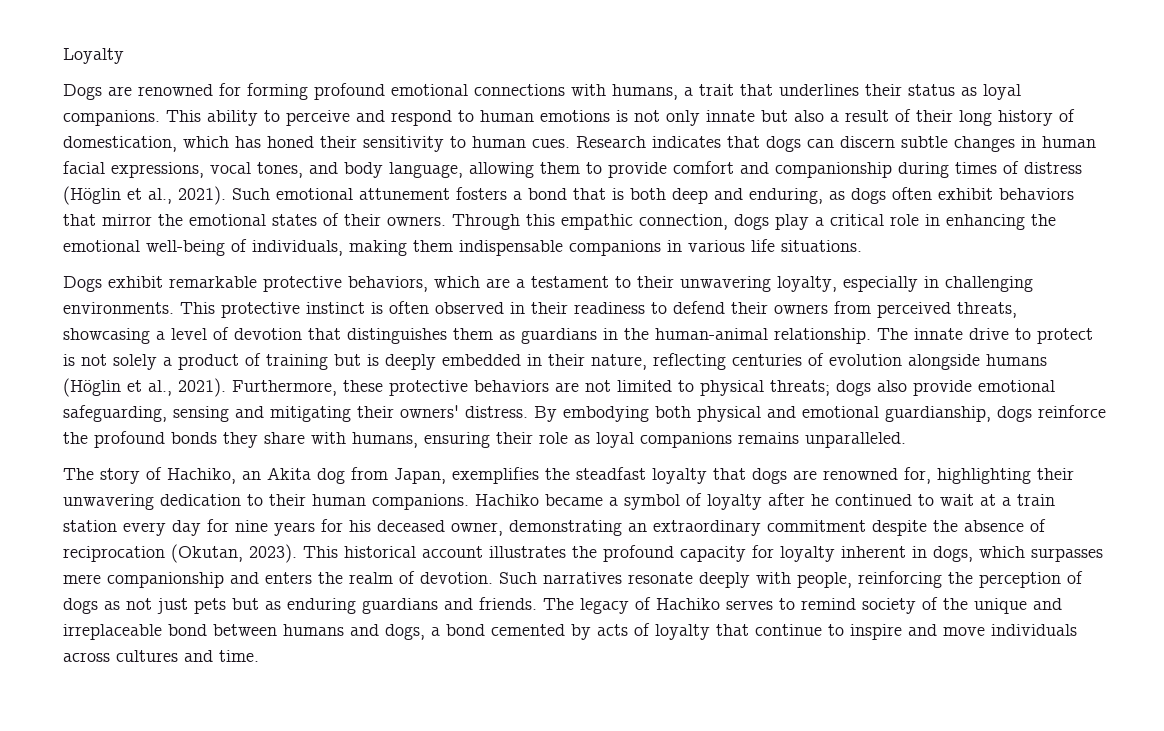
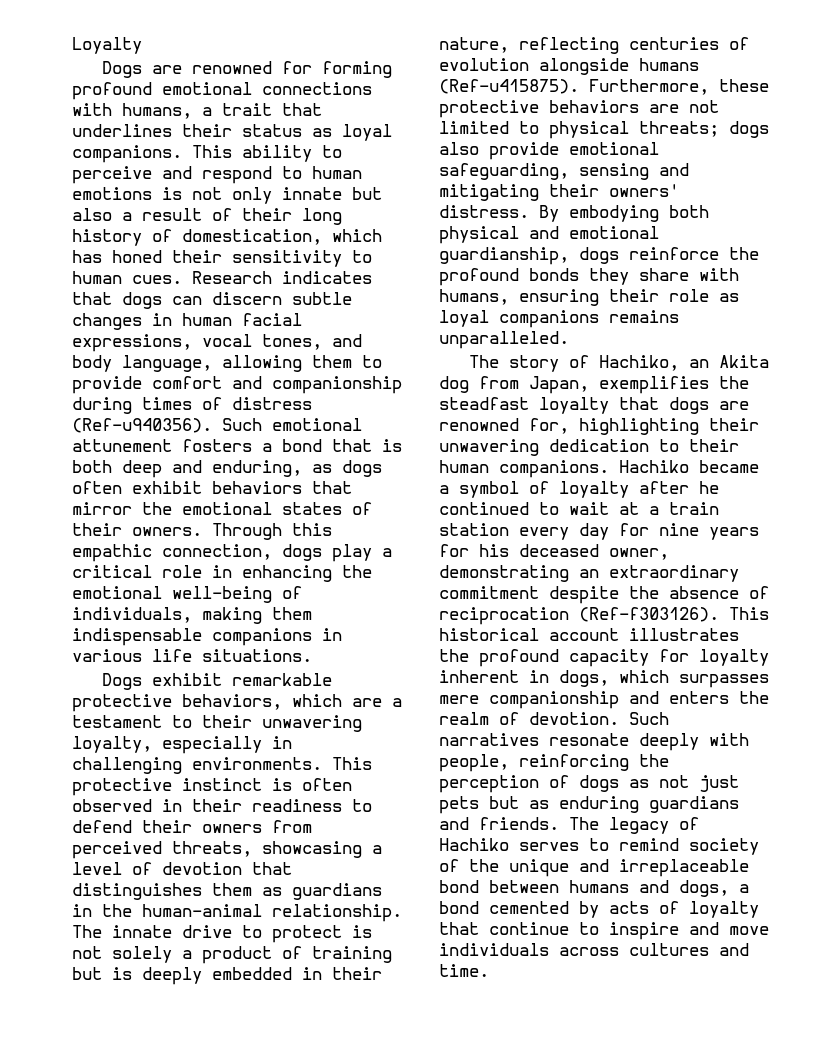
- Research indicates that dogs can discern subtle changes in human facial expressions, vocal tones, and body language, allowing them to provide comfort and companionship during times of distress (Höglin et al., 2021).
+ Research indicates that dogs can discern subtle changes in human facial expressions, vocal tones, and body language, allowing them to provide comfort and companionship during times of distress (Ref-u940356).
- The innate drive to protect is not solely a product of training but is deeply embedded in their nature, reflecting centuries of evolution alongside humans (Höglin et al., 2021).
+ The innate drive to protect is not solely a product of training but is deeply embedded in their nature, reflecting centuries of evolution alongside humans (Ref-u415875).
- Hachiko became a symbol of loyalty after he continued to wait at a train station every day for nine years for his deceased owner, demonstrating an extraordinary commitment despite the absence of reciprocation (Okutan, 2023).
+ Hachiko became a symbol of loyalty after he continued to wait at a train station every day for nine years for his deceased owner, demonstrating an extraordinary commitment despite the absence of reciprocation (Ref-f303126).

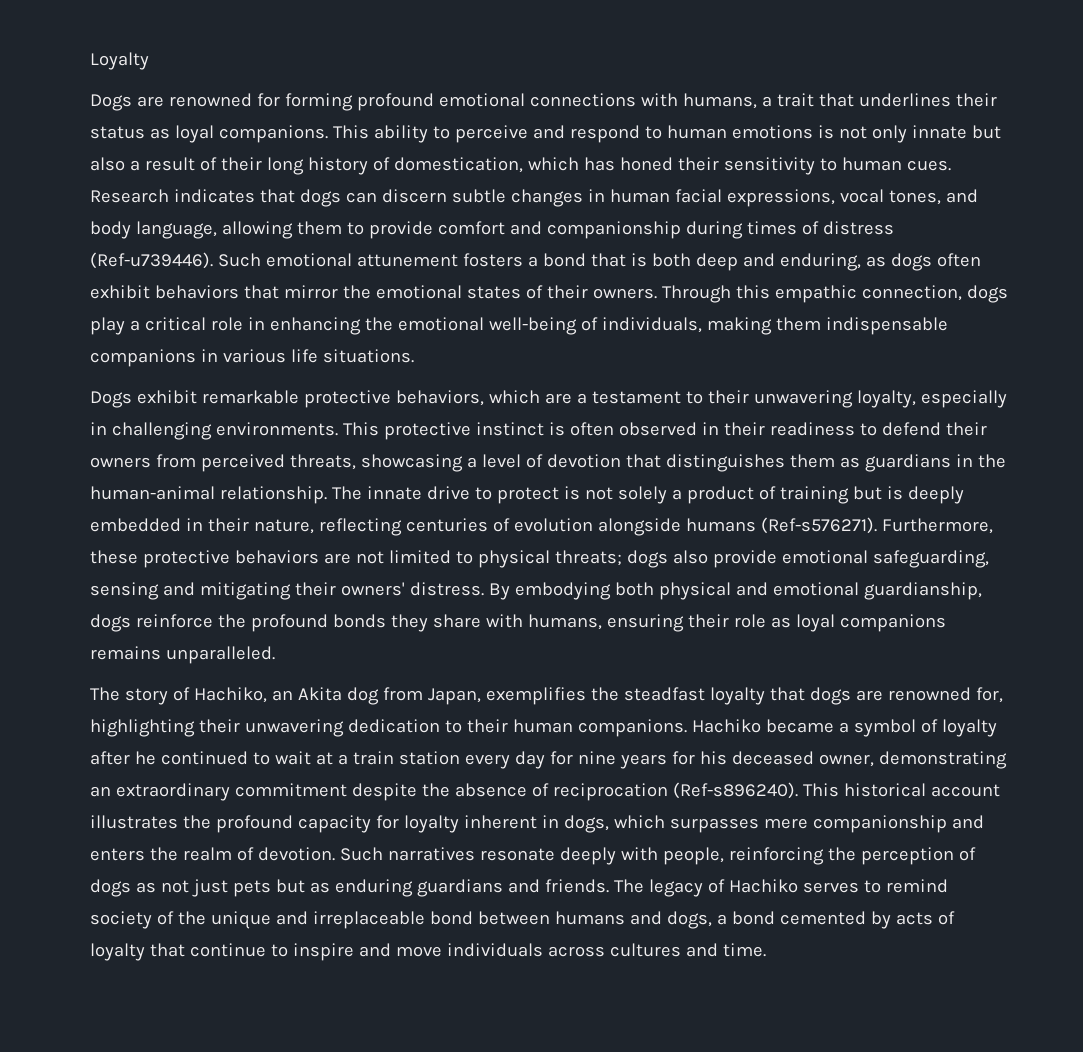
- Research indicates that dogs can discern subtle changes in human facial expressions, vocal tones, and body language, allowing them to provide comfort and companionship during times of distress (Ref-u940356).
+ Research indicates that dogs can discern subtle changes in human facial expressions, vocal tones, and body language, allowing them to provide comfort and companionship during times of distress (Ref-u739446).
- The innate drive to protect is not solely a product of training but is deeply embedded in their nature, reflecting centuries of evolution alongside humans (Ref-u415875).
+ The innate drive to protect is not solely a product of training but is deeply embedded in their nature, reflecting centuries of evolution alongside humans (Ref-s576271).
- Hachiko became a symbol of loyalty after he continued to wait at a train station every day for nine years for his deceased owner, demonstrating an extraordinary commitment despite the absence of reciprocation (Ref-f303126).
+ Hachiko became a symbol of loyalty after he continued to wait at a train station every day for nine years for his deceased owner, demonstrating an extraordinary commitment despite the absence of reciprocation (Ref-s896240).

